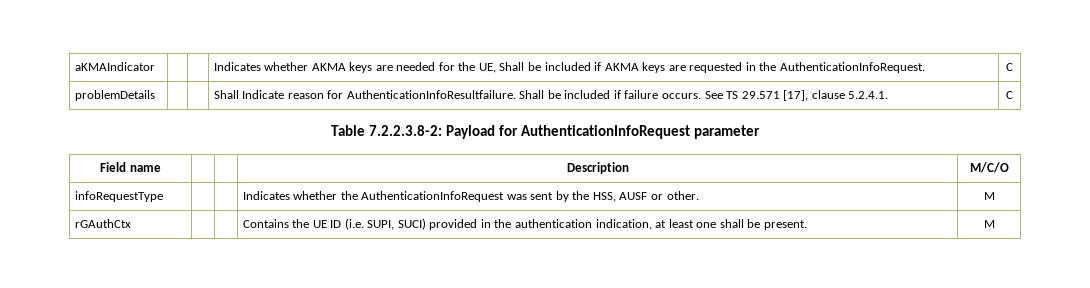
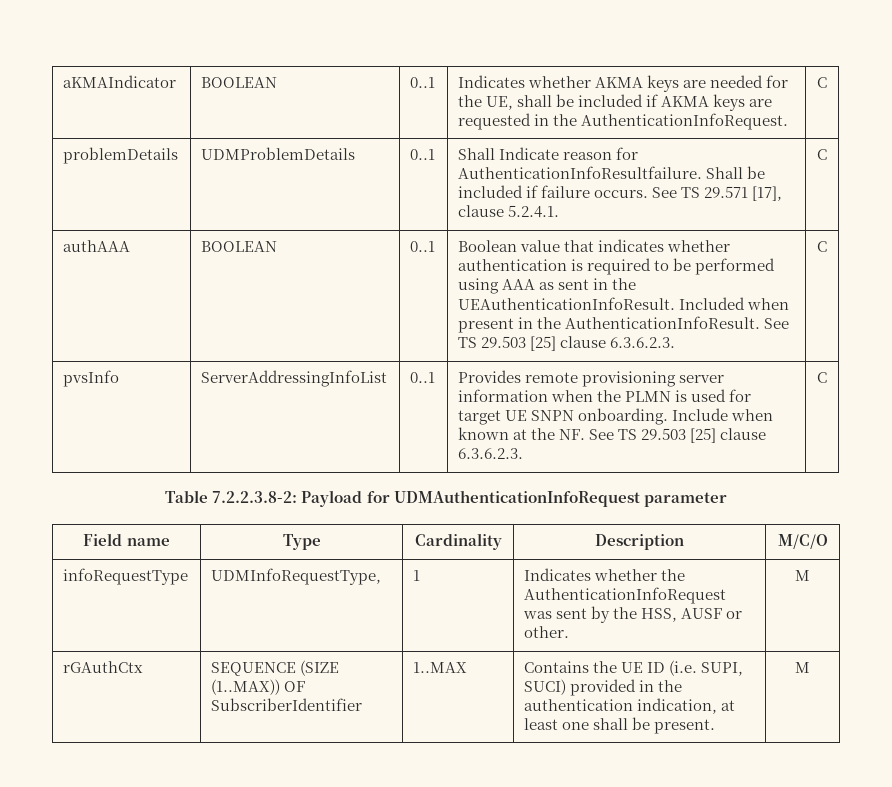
- aKMAIndicator | | | Indicates whether AKMA keys are needed for the UE, Shall be included if AKMA keys are requested in the AuthenticationInfoRequest. | C
+ aKMAIndicator | BOOLEAN | 0..1 | Indicates whether AKMA keys are needed for the UE, shall be included if AKMA keys are requested in the AuthenticationInfoRequest. | C
- problemDetails | | | Shall Indicate reason for AuthenticationInfoResultfailure. Shall be included if failure occurs. See TS 29.571 [17], clause 5.2.4.1. | C
+ problemDetails | UDMProblemDetails | 0..1 | Shall Indicate reason for AuthenticationInfoResultfailure. Shall be included if failure occurs. See TS 29.571 [17], clause 5.2.4.1. | C
+ authAAA | BOOLEAN | 0..1 | Boolean value that indicates whether authentication is required to be performed using AAA as sent in the UEAuthenticationInfoResult. Included when present in the AuthenticationInfoResult. See TS 29.503 [25] clause 6.3.6.2.3. | C
+ pvsInfo | ServerAddressingInfoList | 0..1 | Provides remote provisioning server information when the PLMN is used for target UE SNPN onboarding. Include when known at the NF. See TS 29.503 [25] clause 6.3.6.2.3. | C
- Table 7.2.2.3.8-2: Payload for AuthenticationInfoRequest parameter
+ Table 7.2.2.3.8-2: Payload for UDMAuthenticationInfoRequest parameter
- Field name | | | Description | M/C/O
+ Field name | Type | Cardinality | Description | M/C/O
- infoRequestType | | | Indicates whether the AuthenticationInfoRequest was sent by the HSS, AUSF or other. | M
+ infoRequestType | UDMInfoRequestType, | 1 | Indicates whether the AuthenticationInfoRequest was sent by the HSS, AUSF or other. | M
- rGAuthCtx | | | Contains the UE ID (i.e. SUPI, SUCI) provided in the authentication indication, at least one shall be present. | M
+ rGAuthCtx | SEQUENCE (SIZE (1..MAX)) OF SubscriberIdentifier | 1..MAX | Contains the UE ID (i.e. SUPI, SUCI) provided in the authentication indication, at least one shall be present. | M

